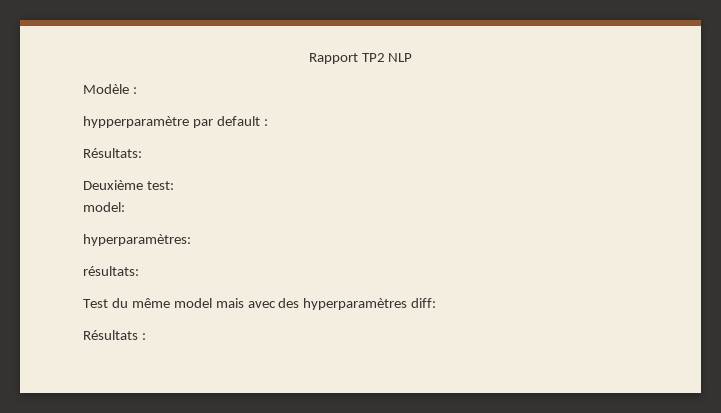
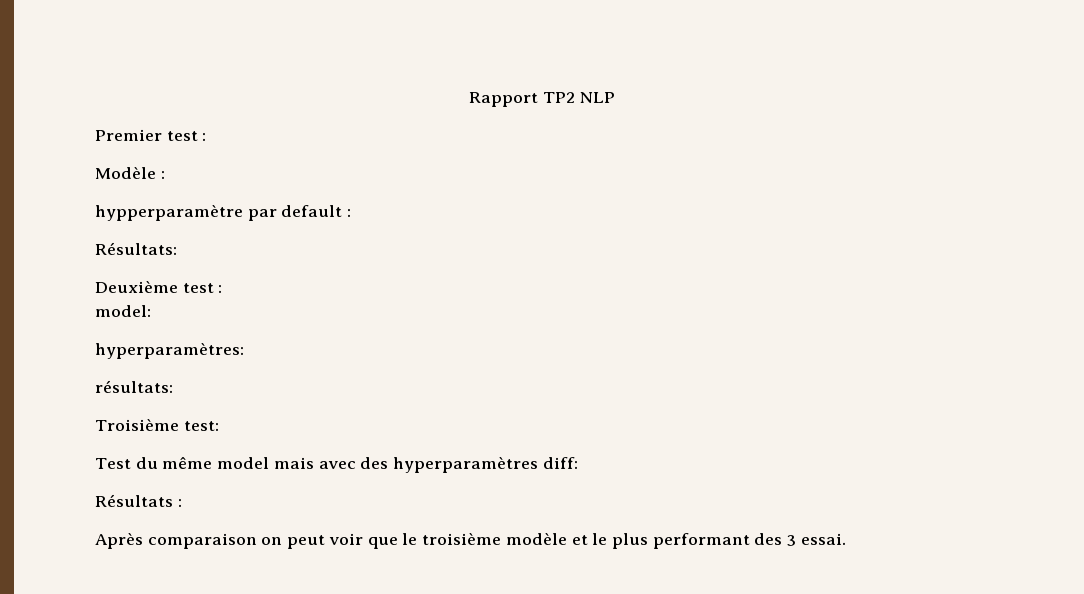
+ Premier test :
- Deuxième test:
+ Deuxième test :
+ Troisième test:
+ Après comparaison on peut voir que le troisième modèle et le plus performant des 3 essai.

